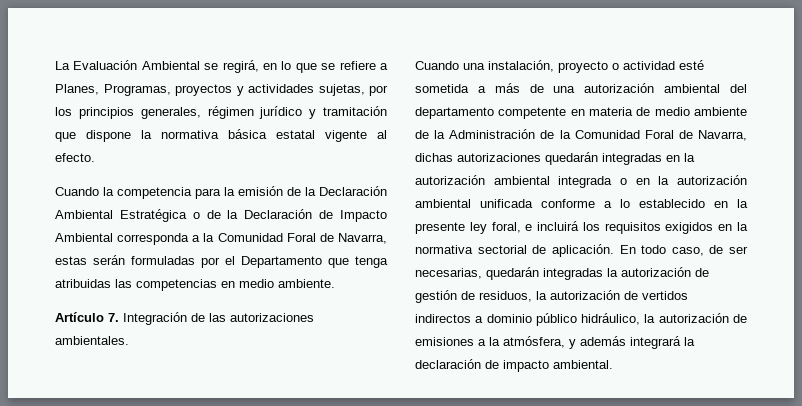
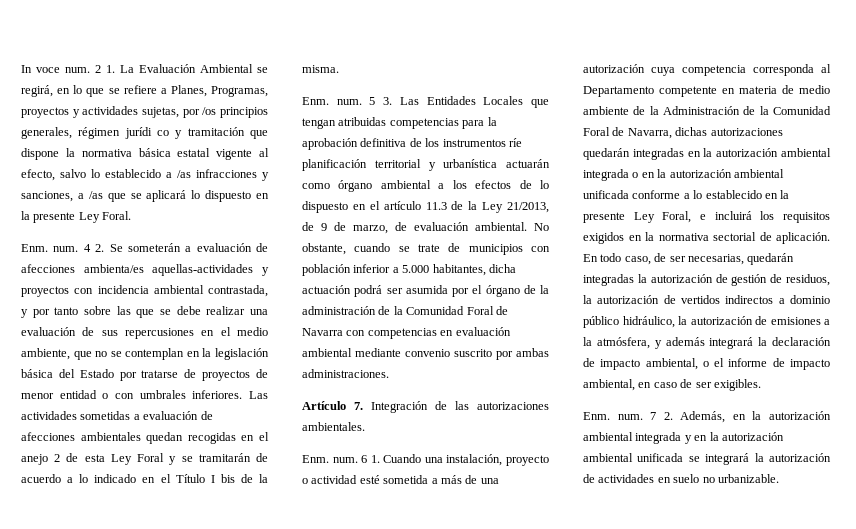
- La Evaluación Ambiental se regirá, en lo que se refiere a Planes, Programas, proyectos y actividades sujetas, por los principios generales, régimen jurídico y tramitación que dispone la normativa básica estatal vigente al efecto.
- Cuando la competencia para la emisión de la Declaración Ambiental Estratégica o de la Declaración de Impacto Ambiental corresponda a la Comunidad Foral de Navarra, estas serán formuladas por el Departamento que tenga atribuidas las competencias en medio ambiente.
+ In voce num. 2 1. La Evaluación Ambiental se regirá, en lo que se refiere a Planes, Programas, proyectos y actividades sujetas, por /os principios generales, régimen jurídi co y tramitación que dispone la normativa básica estatal vigente al efecto, salvo lo establecido a /as infracciones y sanciones, a /as que se aplicará lo dispuesto en la presente Ley Foral.
+ Enm. num. 4 2. Se someterán a evaluación de afecciones ambienta/es aquellas-actividades y proyectos con incidencia ambiental contrastada, y por tanto sobre las que se debe realizar una evaluación de sus repercusiones en el medio ambiente, que no se contemplan en la legislación básica del Estado por tratarse de proyectos de menor entidad o con umbrales inferiores. Las actividades sometidas a evaluación de afecciones ambientales quedan recogidas en el anejo 2 de esta Ley Foral y se tramitarán de acuerdo a lo indicado en el Título I bis de la misma.
+ Enm. num. 5 3. Las Entidades Locales que tengan atribuidas competencias para la aprobación definitiva de los instrumentos ríe planificación territorial y urbanística actuarán como órgano ambiental a los efectos de lo dispuesto en el artículo 11.3 de la Ley 21/2013, de 9 de marzo, de evaluación ambiental. No obstante, cuando se trate de municipios con población inferior a 5.000 habitantes, dicha actuación podrá ser asumida por el órgano de la administración de la Comunidad Foral de Navarra con competencias en evaluación ambiental mediante convenio suscrito por ambas administraciones.
- Cuando una instalación, proyecto o actividad esté sometida a más de una autorización ambiental del departamento competente en materia de medio ambiente de la Administración de la Comunidad Foral de Navarra, dichas autorizaciones quedarán integradas en la autorización ambiental integrada o en la autorización ambiental unificada conforme a lo establecido en la presente ley foral, e incluirá los requisitos exigidos en la normativa sectorial de aplicación.
+ Enm. num. 6 1. Cuando una instalación, proyecto o actividad esté sometida a más de una autorización cuya competencia corresponda al Departamento competente en materia de medio ambiente de la Administración de la Comunidad Foral de Navarra, dichas autorizaciones quedarán integradas en la autorización ambiental integrada o en la autorización ambiental unificada conforme a lo establecido en la presente Ley Foral, e incluirá los requisitos exigidos en la normativa sectorial de aplicación.
- En todo caso, de ser necesarias, quedarán integradas la autorización de gestión de residuos, la autorización de vertidos indirectos a dominio público hidráulico, la autorización de emisiones a la atmósfera, y además integrará la declaración de impacto ambiental.
+ En todo caso, de ser necesarias, quedarán integradas la autorización de gestión de residuos, la autorización de vertidos indirectos a dominio público hidráulico, la autorización de emisiones a la atmósfera, y además integrará la declaración de impacto ambiental, o el informe de impacto ambiental, en caso de ser exigibles.
+ Enm. num. 7 2. Además, en la autorización ambiental integrada y en la autorización ambiental unificada se integrará la autorización de actividades en suelo no urbanizable.

